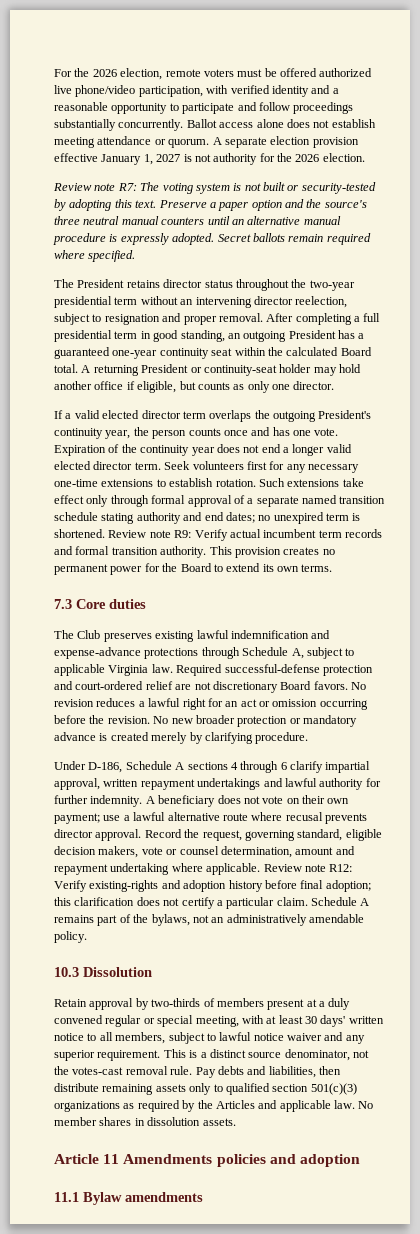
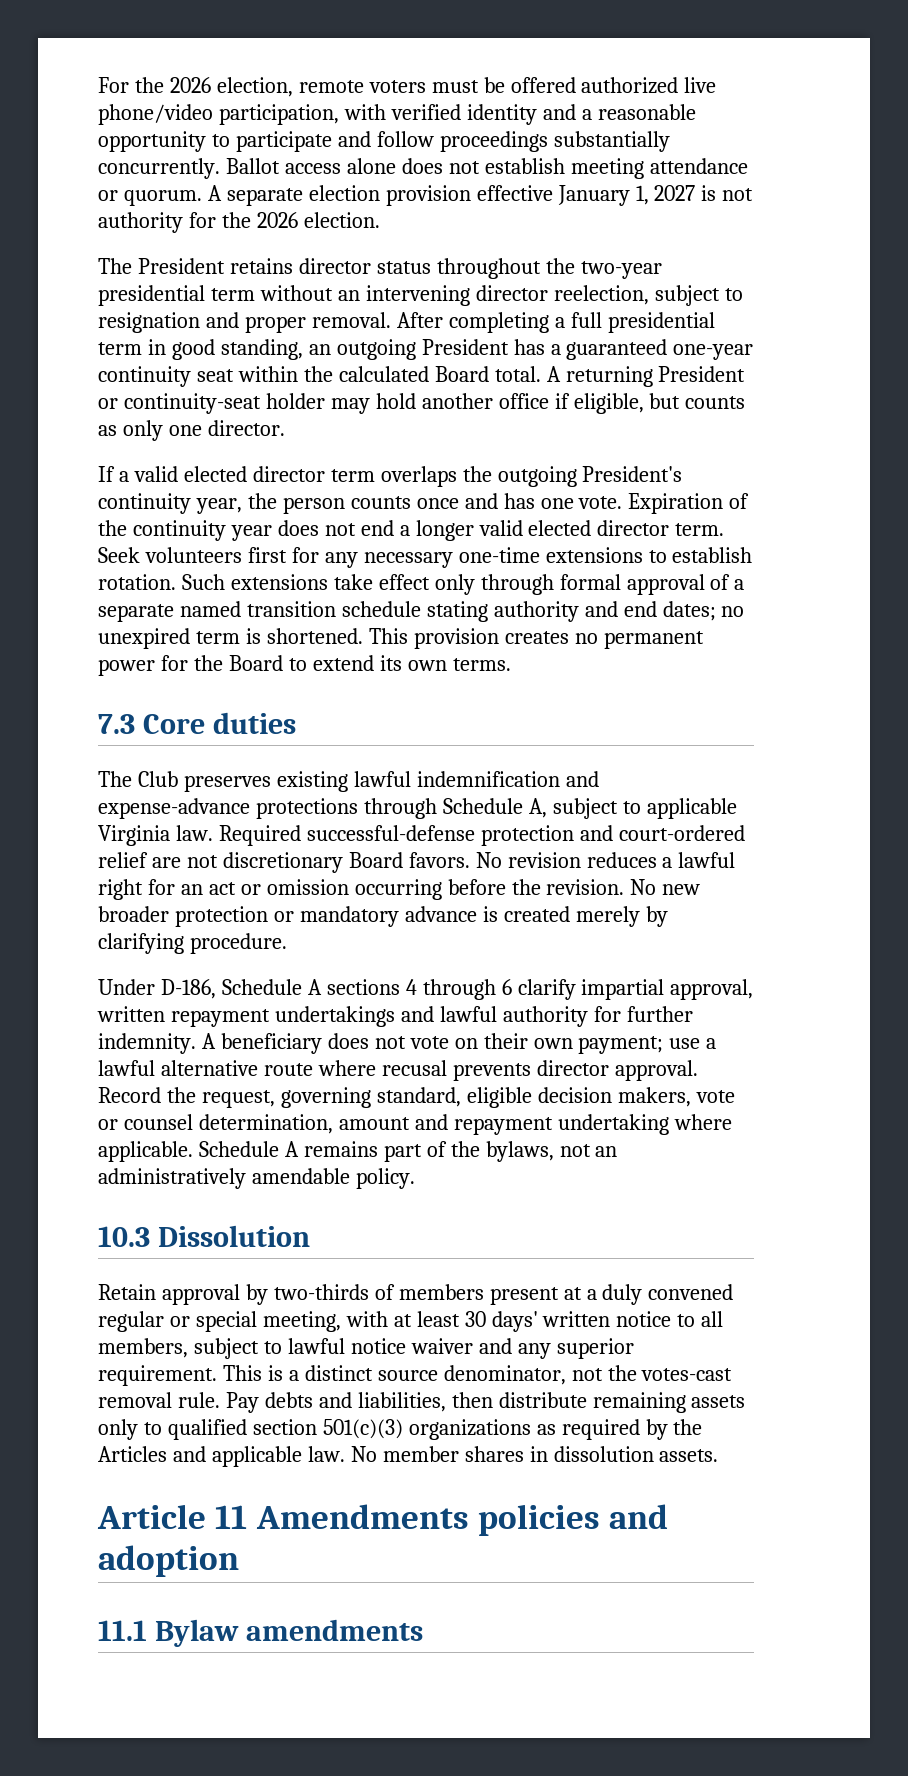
- Review note R7: The voting system is not built or security-tested by adopting this text. Preserve a paper option and the source's three neutral manual counters until an alternative manual procedure is expressly adopted. Secret ballots remain required where specified.
- Review note R9: Verify actual incumbent term records and formal transition authority.
- Review note R12: Verify existing-rights and adoption history before final adoption; this clarification does not certify a particular claim.

